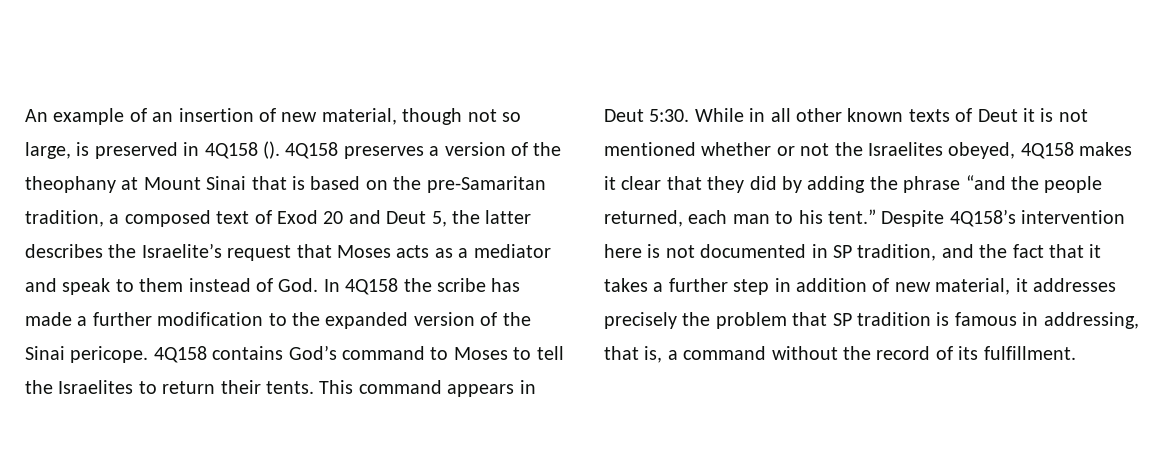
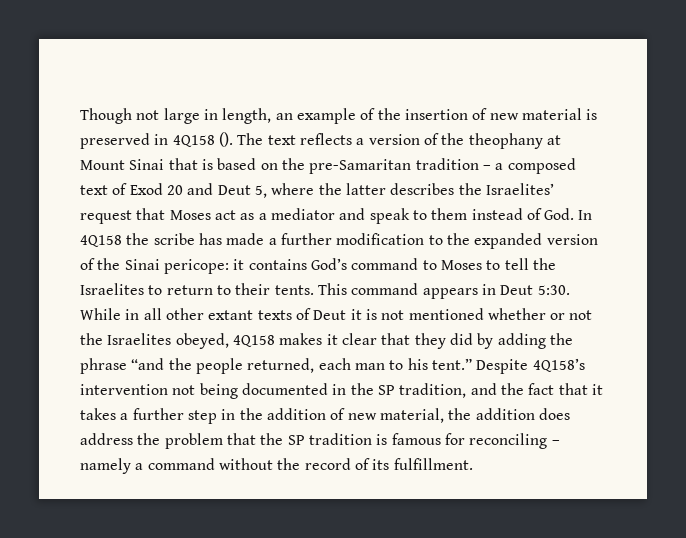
- An example of an insertion of new material, though not so large, is preserved in 4Q158 ().
+ Though not large in length, an example of the insertion of new material is preserved in 4Q158 ().
- 4Q158 preserves a version of the theophany at Mount Sinai that is based on the pre-Samaritan tradition, a composed text of Exod 20 and Deut 5, the latter describes the Israelite’s request that Moses acts as a mediator and speak to them instead of God. In 4Q158 the scribe has made a further modification to the expanded version of the Sinai pericope. 4Q158 contains God’s command to Moses to tell the Israelites to return their tents.
+ The text reflects a version of the theophany at Mount Sinai that is based on the pre-Samaritan tradition – a composed text of Exod 20 and Deut 5, where the latter describes the Israelites’ request that Moses act as a mediator and speak to them instead of God. In 4Q158 the scribe has made a further modification to the expanded version of the Sinai pericope: it contains God’s command to Moses to tell the Israelites to return to their tents.
- While in all other known texts of Deut it is not mentioned whether or not the Israelites obeyed, 4Q158 makes it clear that they did by adding the phrase “and the people returned, each man to his tent.”
+ While in all other extant texts of Deut it is not mentioned whether or not the Israelites obeyed, 4Q158 makes it clear that they did by adding the phrase “and the people returned, each man to his tent.”
- Despite 4Q158’s intervention here is not documented in SP tradition, and the fact that it takes a further step in addition of new material, it addresses precisely the problem that SP tradition is famous in addressing, that is, a command without the record of its fulfillment.
+ Despite 4Q158’s intervention not being documented in the SP tradition, and the fact that it takes a further step in the addition of new material, the addition does address the problem that the SP tradition is famous for reconciling – namely a command without the record of its fulfillment.

